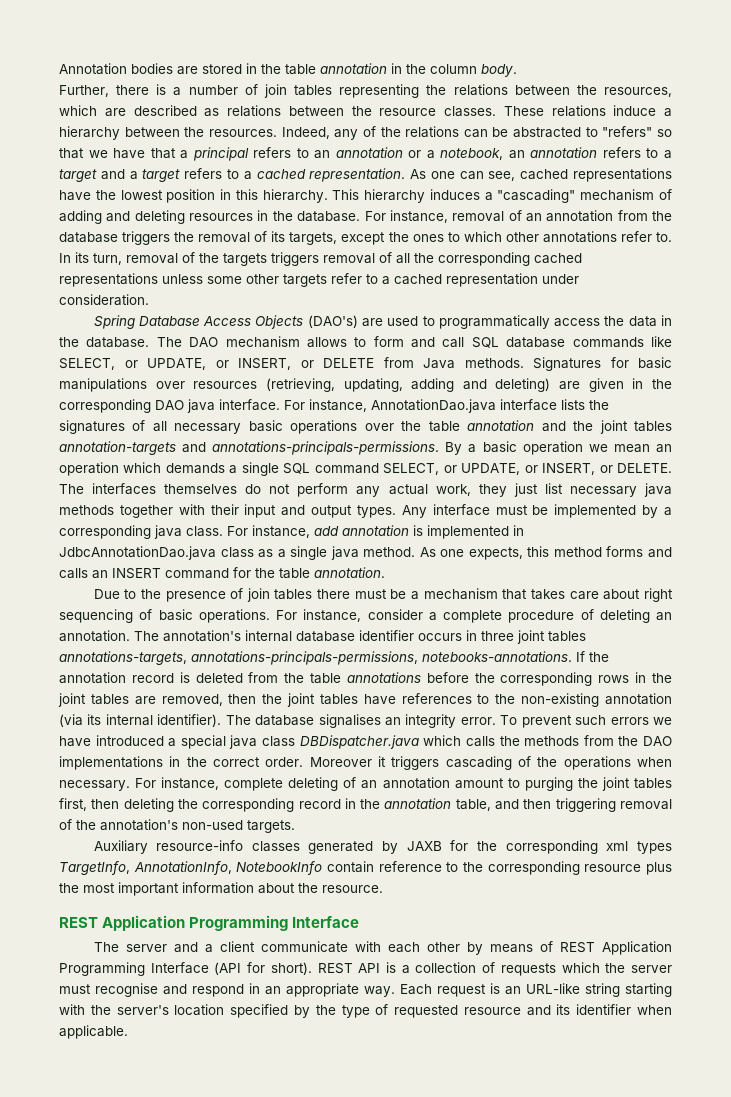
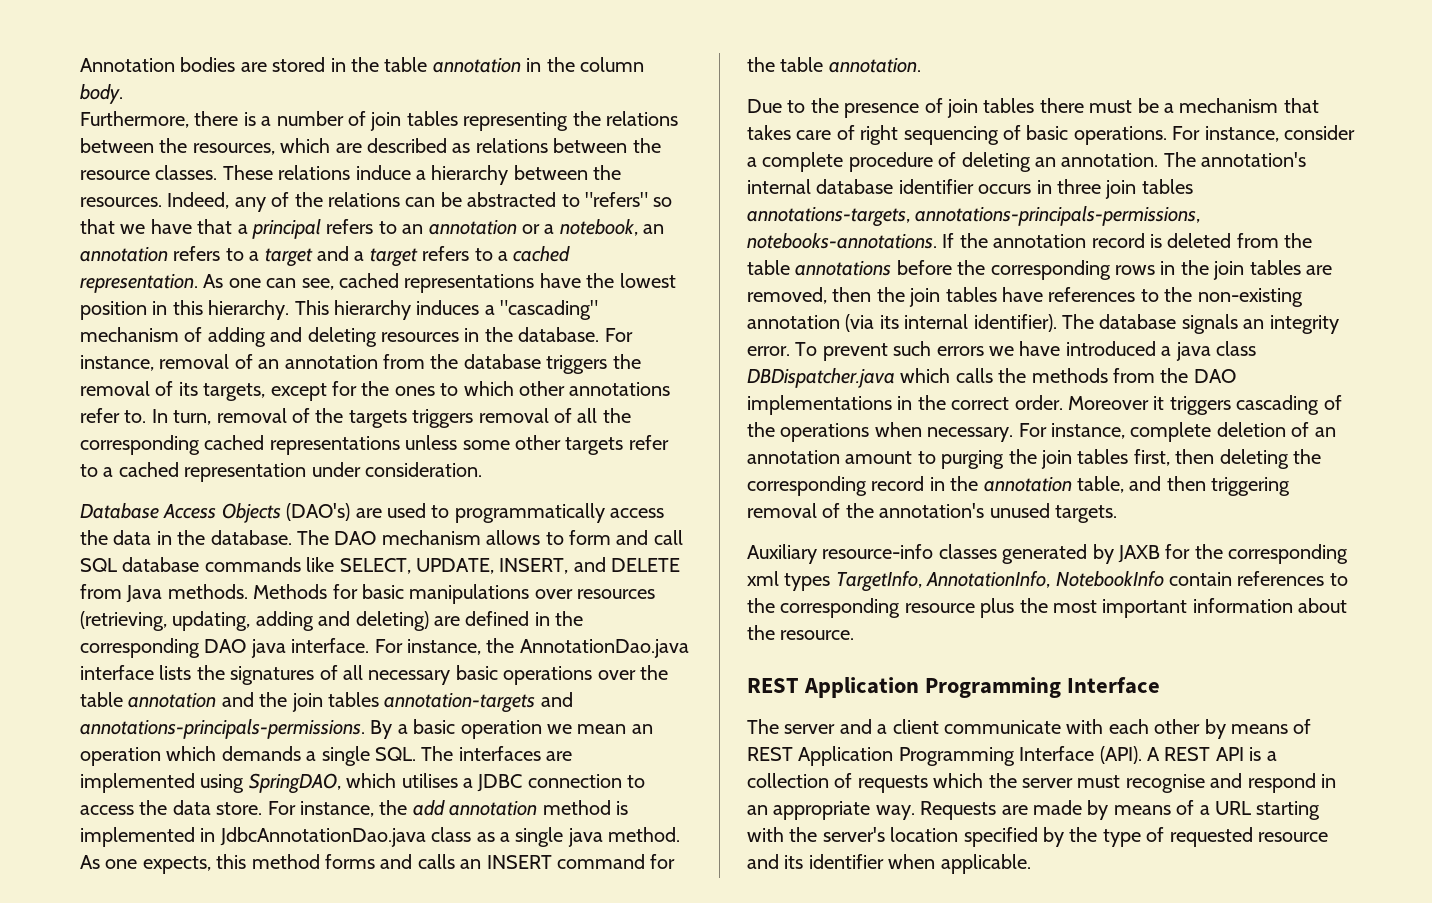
- Further, there is a number of join tables representing the relations between the resources, which are described as relations between the resource classes.
+ Furthermore, there is a number of join tables representing the relations between the resources, which are described as relations between the resource classes.
- For instance, removal of an annotation from the database triggers the removal of its targets, except the ones to which other annotations refer to.
+ For instance, removal of an annotation from the database triggers the removal of its targets, except for the ones to which other annotations refer to.
- In its turn, removal of the targets triggers removal of all the corresponding cached representations unless some other targets refer to a cached representation under consideration.
+ In turn, removal of the targets triggers removal of all the corresponding cached representations unless some other targets refer to a cached representation under consideration.
- Spring Database Access Objects (DAO's) are used to programmatically access the data in the database.
+ Database Access Objects (DAO's) are used to programmatically access the data in the database.
- The DAO mechanism allows to form and call SQL database commands like SELECT, or UPDATE, or INSERT, or DELETE from Java methods.
+ The DAO mechanism allows to form and call SQL database commands like SELECT, UPDATE, INSERT, and DELETE from Java methods.
- Signatures for basic manipulations over resources (retrieving, updating, adding and deleting) are given in the corresponding DAO java interface.
+ Methods for basic manipulations over resources (retrieving, updating, adding and deleting) are defined in the corresponding DAO java interface.
- For instance, AnnotationDao.java interface lists the signatures of all necessary basic operations over the table annotation and the joint tables annotation-targets and annotations-principals-permissions.
+ For instance, the AnnotationDao.java interface lists the signatures of all necessary basic operations over the table annotation and the join tables annotation-targets and annotations-principals-permissions.
- By a basic operation we mean an operation which demands a single SQL command SELECT, or UPDATE, or INSERT, or DELETE. The interfaces themselves do not perform any actual work, they just list necessary java methods together with their input and output types. Any interface must be implemented by a corresponding java class. For instance, add annotation is implemented in JdbcAnnotationDao.java class as a single java method.
+ By a basic operation we mean an operation which demands a single SQL. The interfaces are implemented using SpringDAO, which utilises a JDBC connection to access the data store. For instance, the add annotation method is implemented in JdbcAnnotationDao.java class as a single java method.
- Due to the presence of join tables there must be a mechanism that takes care about right sequencing of basic operations.
+ Due to the presence of join tables there must be a mechanism that takes care of right sequencing of basic operations.
- The annotation's internal database identifier occurs in three joint tables annotations-targets, annotations-principals-permissions, notebooks-annotations.
+ The annotation's internal database identifier occurs in three join tables annotations-targets, annotations-principals-permissions, notebooks-annotations.
- If the annotation record is deleted from the table annotations before the corresponding rows in the joint tables are removed, then the joint tables have references to the non-existing annotation (via its internal identifier).
+ If the annotation record is deleted from the table annotations before the corresponding rows in the join tables are removed, then the join tables have references to the non-existing annotation (via its internal identifier).
- The database signalises an integrity error.
+ The database signals an integrity error.
- To prevent such errors we have introduced a special java class DBDispatcher.java which calls the methods from the DAO implementations in the correct order.
+ To prevent such errors we have introduced a java class DBDispatcher.java which calls the methods from the DAO implementations in the correct order.
- For instance, complete deleting of an annotation amount to purging the joint tables first, then deleting the corresponding record in the annotation table, and then triggering removal of the annotation's non-used targets.
+ For instance, complete deletion of an annotation amount to purging the join tables first, then deleting the corresponding record in the annotation table, and then triggering removal of the annotation's unused targets.
- Auxiliary resource-info classes generated by JAXB for the corresponding xml types TargetInfo, AnnotationInfo, NotebookInfo contain reference to the corresponding resource plus the most important information about the resource.
+ Auxiliary resource-info classes generated by JAXB for the corresponding xml types TargetInfo, AnnotationInfo, NotebookInfo contain references to the corresponding resource plus the most important information about the resource.
- The server and a client communicate with each other by means of REST Application Programming Interface (API for short). REST API is a collection of requests which the server must recognise and respond in an appropriate way.
+ The server and a client communicate with each other by means of REST Application Programming Interface (API). A REST API is a collection of requests which the server must recognise and respond in an appropriate way.
- Each request is an URL-like string starting with the server's location specified by the type of requested resource and its identifier when applicable.
+ Requests are made by means of a URL starting with the server's location specified by the type of requested resource and its identifier when applicable.

